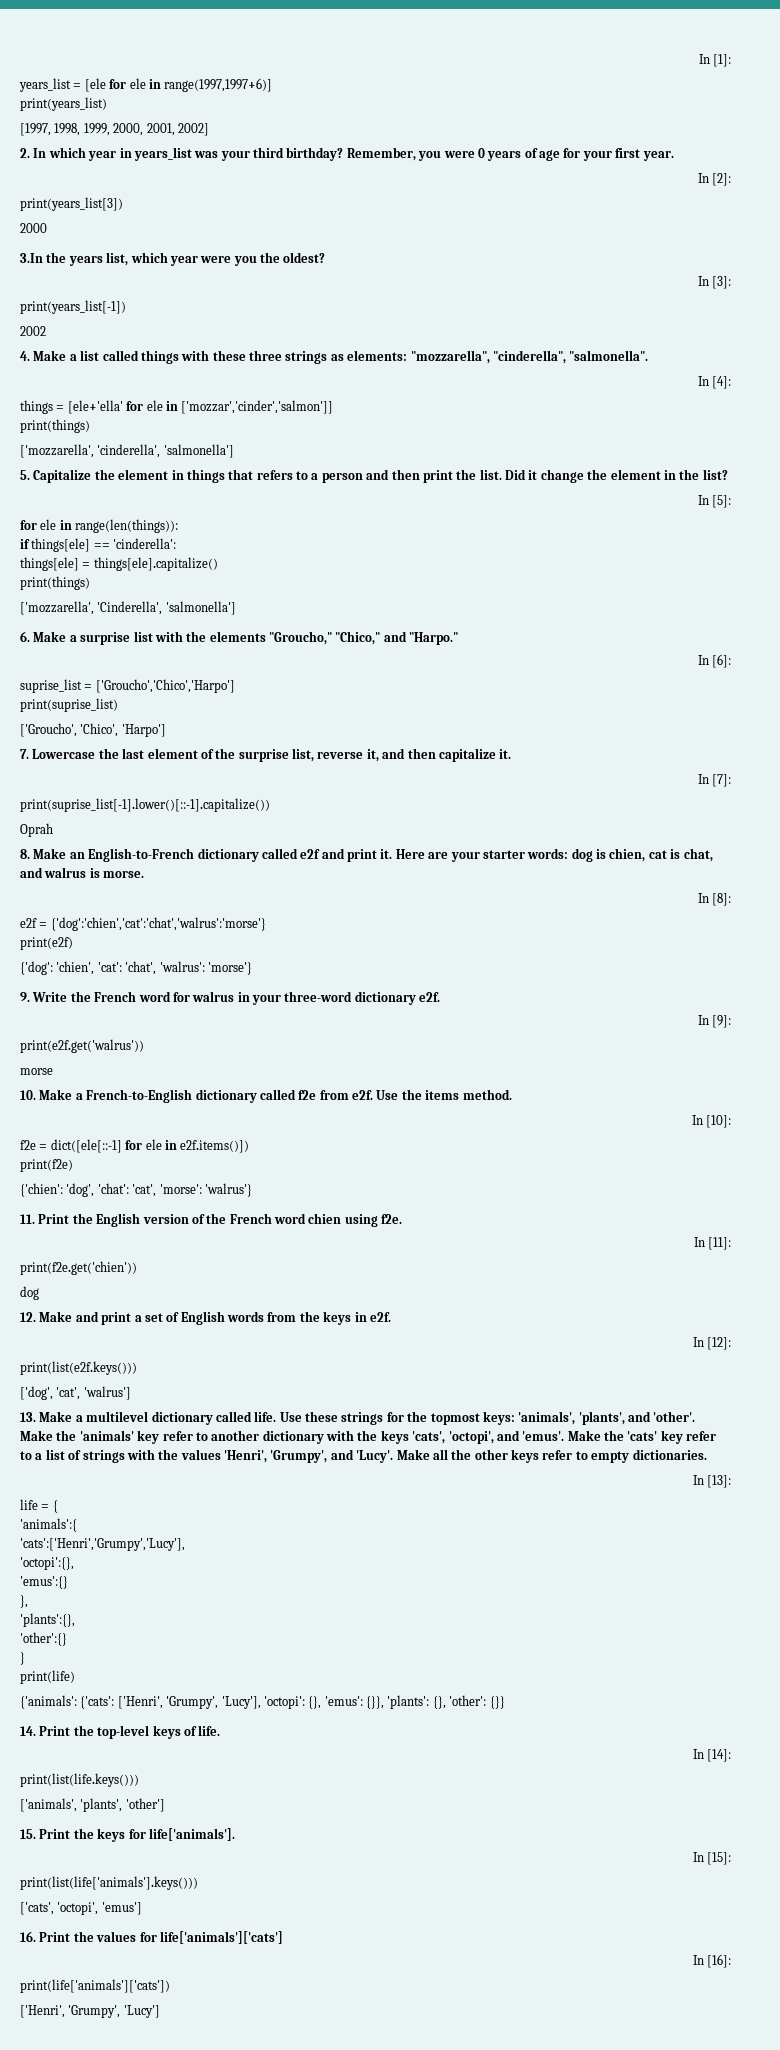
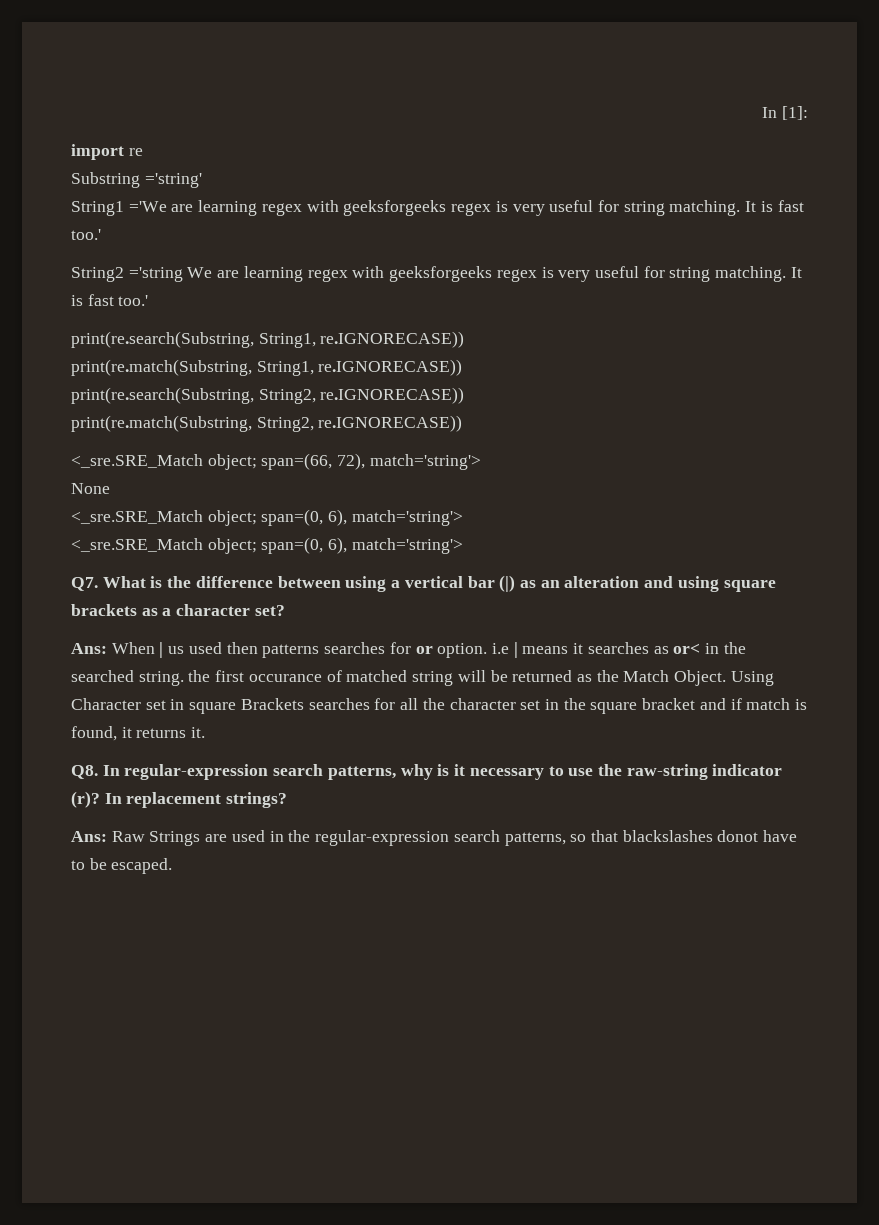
- years_list = [ele for ele in range(1997,1997+6)]
- print(years_list)
- [1997, 1998, 1999, 2000, 2001, 2002]
- 2. In which year in years_list was your third birthday? Remember, you were 0 years of age for your first year.
- In [2]:
- print(years_list[3])
- 2000
- 3.In the years list, which year were you the oldest?
- In [3]:
- print(years_list[-1])
- 2002
- 4. Make a list called things with these three strings as elements: "mozzarella", "cinderella", "salmonella".
- In [4]:
- things = [ele+'ella' for ele in ['mozzar','cinder','salmon']]
- print(things)
- ['mozzarella', 'cinderella', 'salmonella']
- 5. Capitalize the element in things that refers to a person and then print the list. Did it change the element in the list?
- In [5]:
- for ele in range(len(things)):
- if things[ele] == 'cinderella':
- things[ele] = things[ele].capitalize()
- print(things)
- ['mozzarella', 'Cinderella', 'salmonella']
- 6. Make a surprise list with the elements "Groucho," "Chico," and "Harpo."
- In [6]:
- suprise_list = ['Groucho','Chico','Harpo']
- print(suprise_list)
- ['Groucho', 'Chico', 'Harpo']
- 7. Lowercase the last element of the surprise list, reverse it, and then capitalize it.
- In [7]:
- print(suprise_list[-1].lower()[::-1].capitalize())
- Oprah
- 8. Make an English-to-French dictionary called e2f and print it. Here are your starter words: dog is chien, cat is chat, and walrus is morse.
- In [8]:
- e2f = {'dog':'chien','cat':'chat','walrus':'morse'}
- print(e2f)
- {'dog': 'chien', 'cat': 'chat', 'walrus': 'morse'}
- 9. Write the French word for walrus in your three-word dictionary e2f.
- In [9]:
- print(e2f.get('walrus'))
- morse
- 10. Make a French-to-English dictionary called f2e from e2f. Use the items method.
- In [10]:
- f2e = dict([ele[::-1] for ele in e2f.items()])
- print(f2e)
- {'chien': 'dog', 'chat': 'cat', 'morse': 'walrus'}
- 11. Print the English version of the French word chien using f2e.
- In [11]:
- print(f2e.get('chien'))
- dog
- 12. Make and print a set of English words from the keys in e2f.
- In [12]:
- print(list(e2f.keys()))
- ['dog', 'cat', 'walrus']
- 13. Make a multilevel dictionary called life. Use these strings for the topmost keys: 'animals', 'plants', and 'other'. Make the 'animals' key refer to another dictionary with the keys 'cats', 'octopi', and 'emus'. Make the 'cats' key refer to a list of strings with the values 'Henri', 'Grumpy', and 'Lucy'. Make all the other keys refer to empty dictionaries.
- In [13]:
- life = {
- 'animals':{
- 'cats':['Henri','Grumpy','Lucy'],
- 'octopi':{},
- 'emus':{}
- },
- 'plants':{},
- 'other':{}
- }
- print(life)
- {'animals': {'cats': ['Henri', 'Grumpy', 'Lucy'], 'octopi': {}, 'emus': {}}, 'plants': {}, 'other': {}}
- 14. Print the top-level keys of life.
- In [14]:
- print(list(life.keys()))
- ['animals', 'plants', 'other']
- 15. Print the keys for life['animals'].
- In [15]:
- print(list(life['animals'].keys()))
- ['cats', 'octopi', 'emus']
- 16. Print the values for life['animals']['cats']
- In [16]:
- print(life['animals']['cats'])
- ['Henri', 'Grumpy', 'Lucy']
+ import re
+ Substring ='string'
+ String1 ='We are learning regex with geeksforgeeks regex is very useful for string matching. It is fast too.'
+ String2 ='string We are learning regex with geeksforgeeks regex is very useful for string matching. It is fast too.'
+ print(re.search(Substring, String1, re.IGNORECASE))
+ print(re.match(Substring, String1, re.IGNORECASE))
+ print(re.search(Substring, String2, re.IGNORECASE))
+ print(re.match(Substring, String2, re.IGNORECASE))
+ <_sre.SRE_Match object; span=(66, 72), match='string'>
+ None
+ <_sre.SRE_Match object; span=(0, 6), match='string'>
+ <_sre.SRE_Match object; span=(0, 6), match='string'>
+ Q7. What is the difference between using a vertical bar (|) as an alteration and using square brackets as a character set?
+ Ans: When | us used then patterns searches for or option. i.e | means it searches as or< in the searched string. the first occurance of matched string will be returned as the Match Object. Using Character set in square Brackets searches for all the character set in the square bracket and if match is found, it returns it.
+ Q8. In regular-expression search patterns, why is it necessary to use the raw-string indicator (r)? In replacement strings?
+ Ans: Raw Strings are used in the regular-expression search patterns, so that blackslashes donot have to be escaped.

